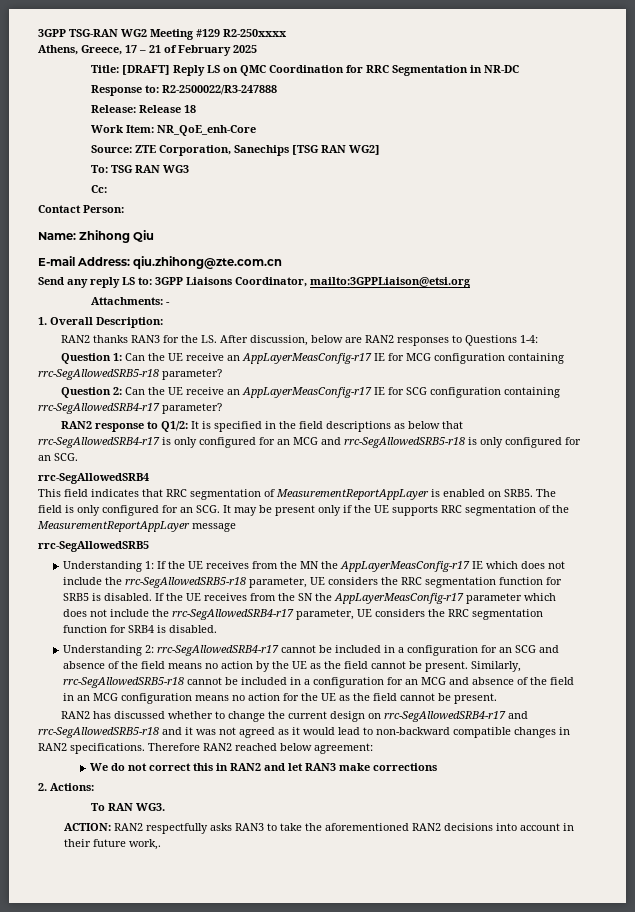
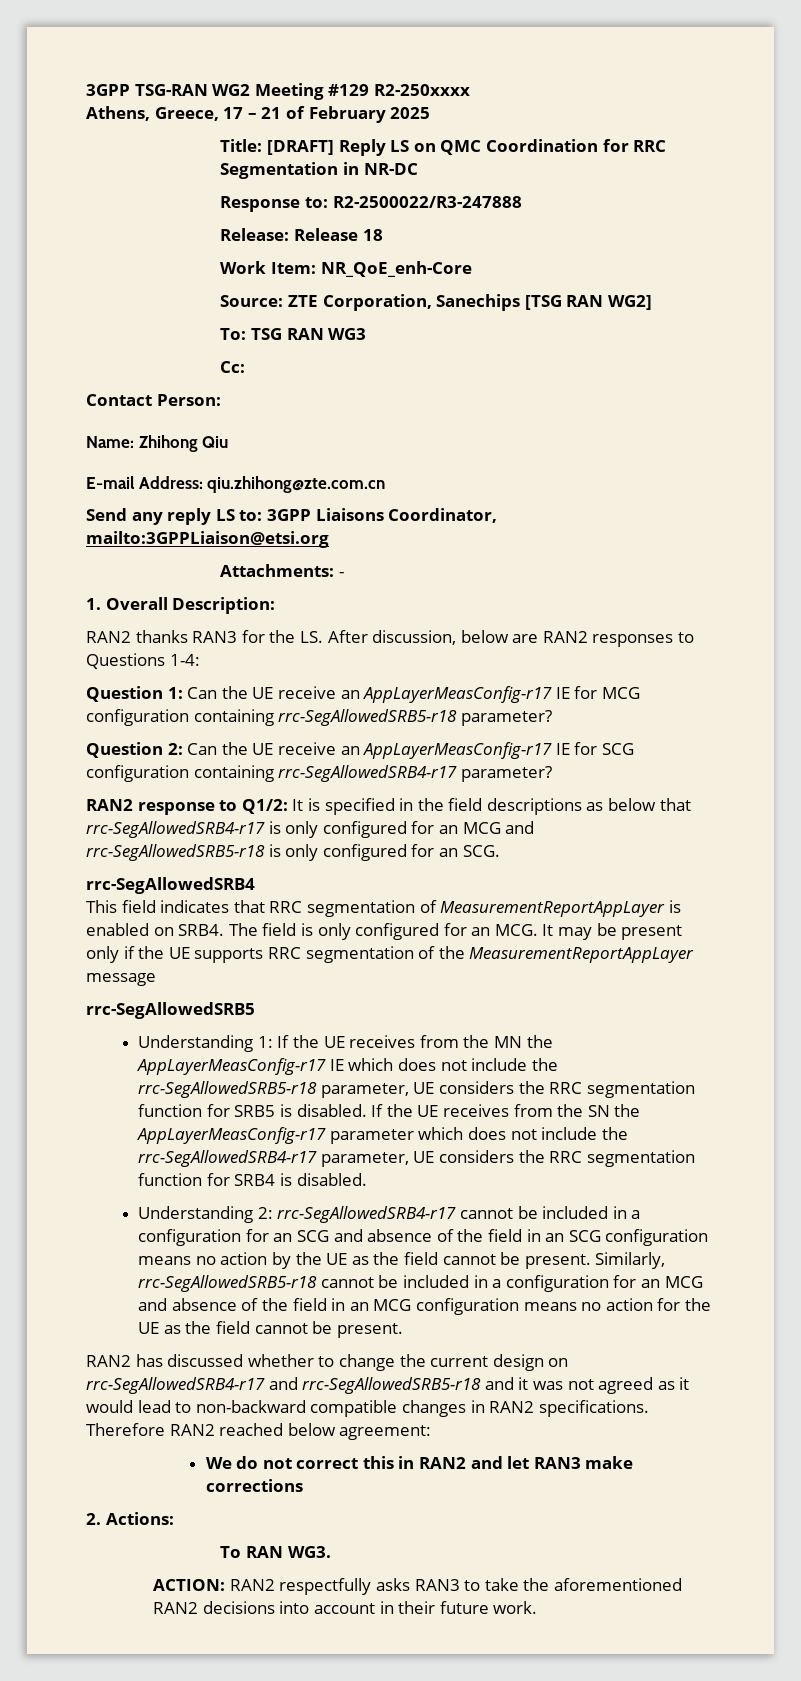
- This field indicates that RRC segmentation of MeasurementReportAppLayer is enabled on SRB5.
+ This field indicates that RRC segmentation of MeasurementReportAppLayer is enabled on SRB4.
- The field is only configured for an SCG. It may be present only if the UE supports RRC segmentation of the MeasurementReportAppLayer message
+ The field is only configured for an MCG. It may be present only if the UE supports RRC segmentation of the MeasurementReportAppLayer message
- Understanding 2: rrc-SegAllowedSRB4-r17 cannot be included in a configuration for an SCG and absence of the field means no action by the UE as the field cannot be present.
+ Understanding 2: rrc-SegAllowedSRB4-r17 cannot be included in a configuration for an SCG and absence of the field in an SCG configuration means no action by the UE as the field cannot be present.
- ACTION: RAN2 respectfully asks RAN3 to take the aforementioned RAN2 decisions into account in their future work,.
+ ACTION: RAN2 respectfully asks RAN3 to take the aforementioned RAN2 decisions into account in their future work.

